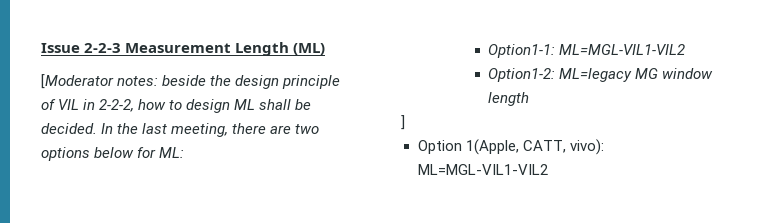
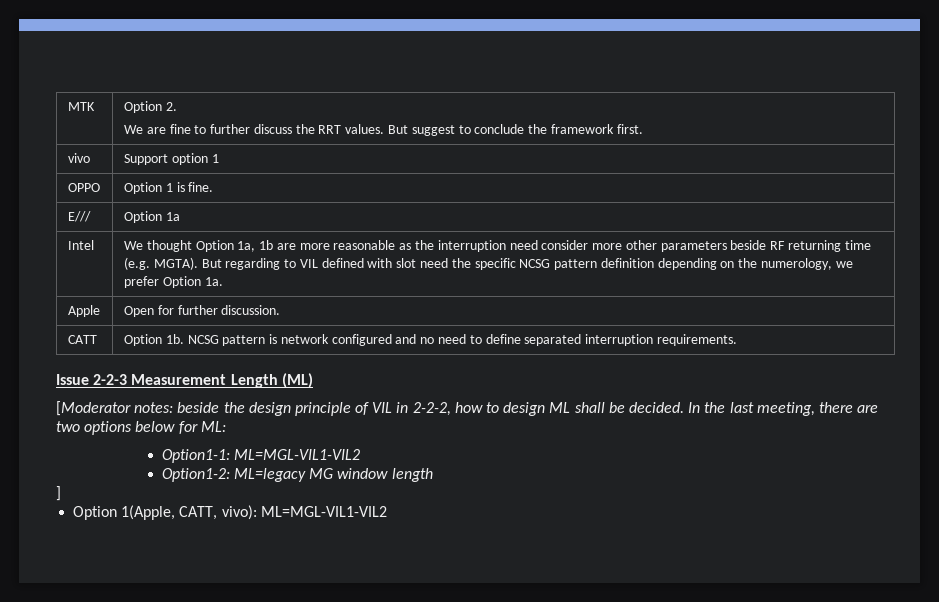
+ MTK | Option 2.
+ We are fine to further discuss the RRT values. But suggest to conclude the framework first.
+ vivo | Support option 1
+ OPPO | Option 1 is fine.
+ E/// | Option 1a
+ Intel | We thought Option 1a, 1b are more reasonable as the interruption need consider more other parameters beside RF returning time (e.g. MGTA). But regarding to VIL defined with slot need the specific NCSG pattern definition depending on the numerology, we prefer Option 1a.
+ Apple | Open for further discussion.
+ CATT | Option 1b. NCSG pattern is network configured and no need to define separated interruption requirements.

